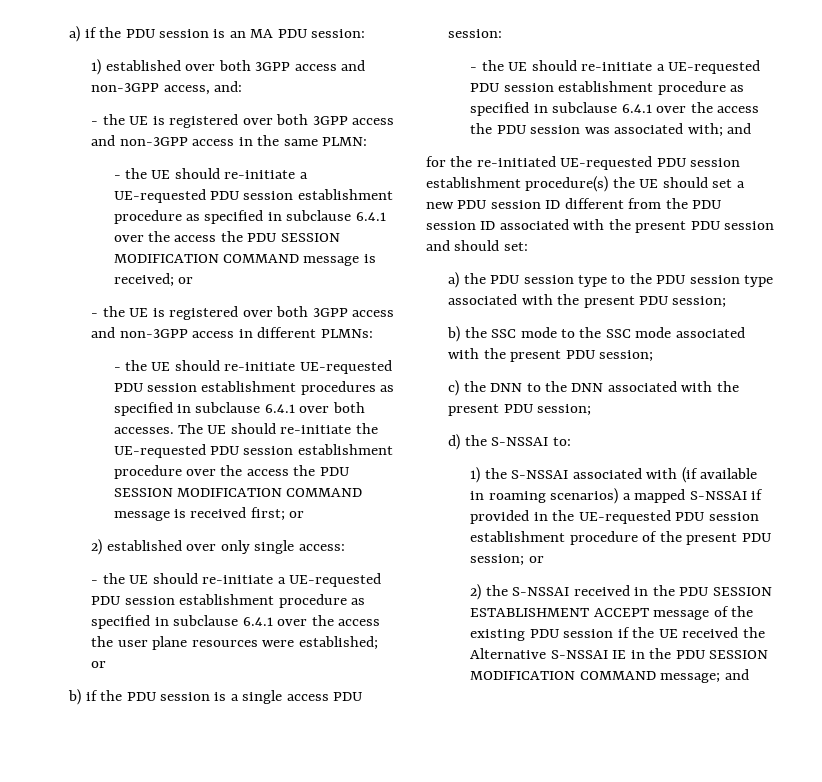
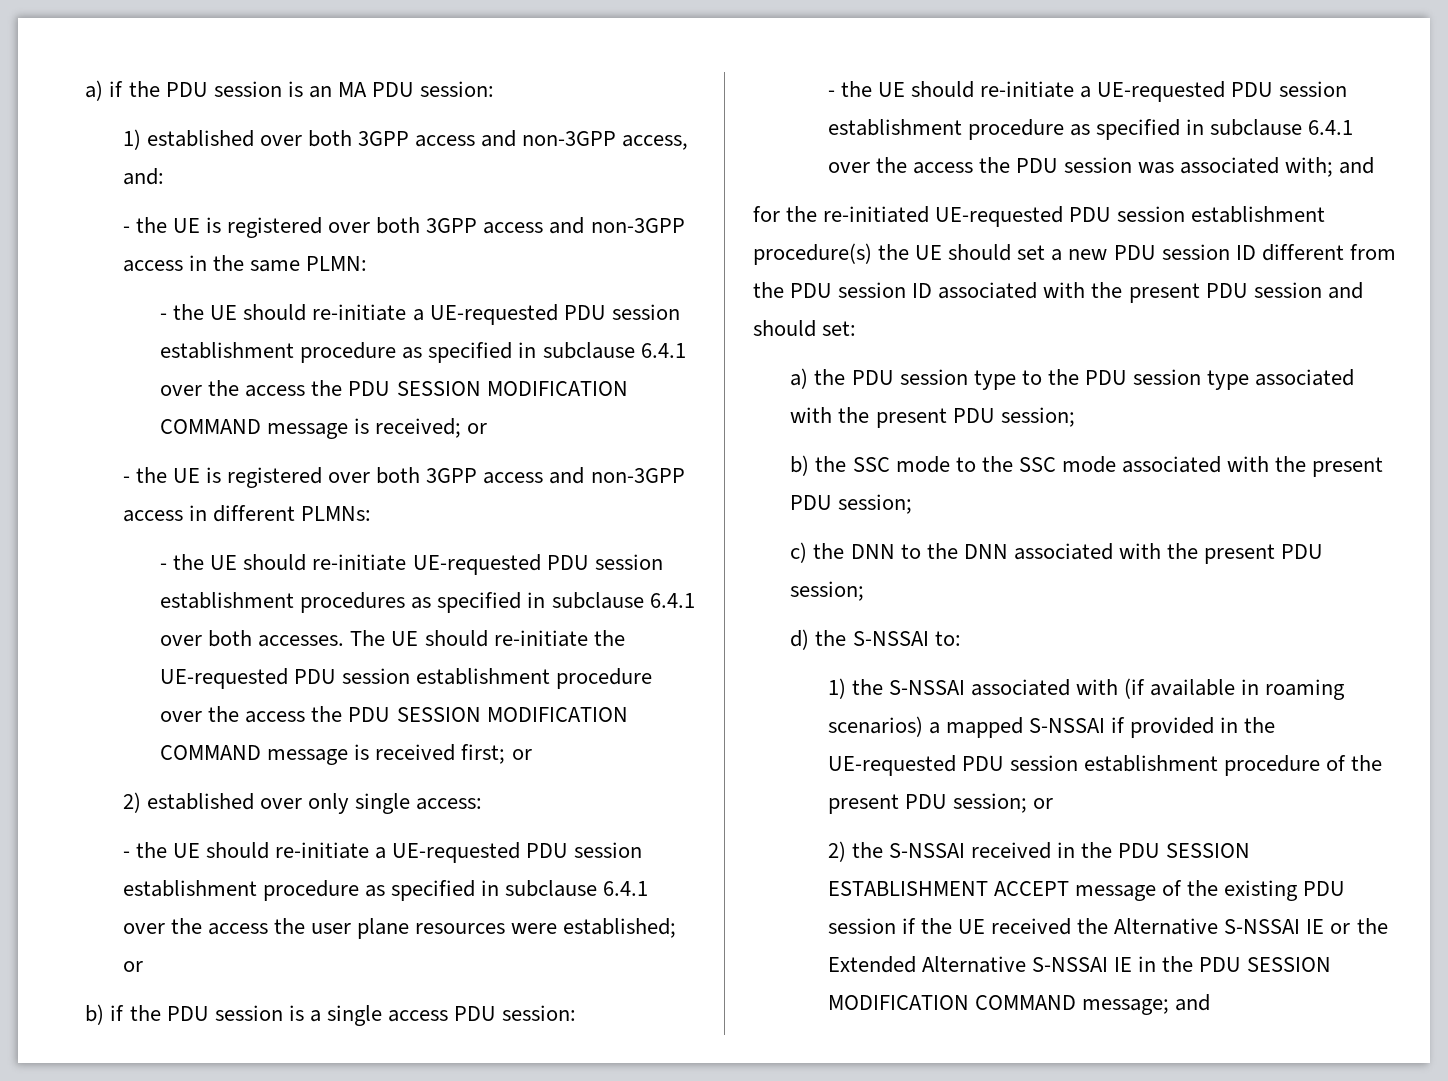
- 2) the S-NSSAI received in the PDU SESSION ESTABLISHMENT ACCEPT message of the existing PDU session if the UE received the Alternative S-NSSAI IE in the PDU SESSION MODIFICATION COMMAND message; and
+ 2) the S-NSSAI received in the PDU SESSION ESTABLISHMENT ACCEPT message of the existing PDU session if the UE received the Alternative S-NSSAI IE or the Extended Alternative S-NSSAI IE in the PDU SESSION MODIFICATION COMMAND message; and

